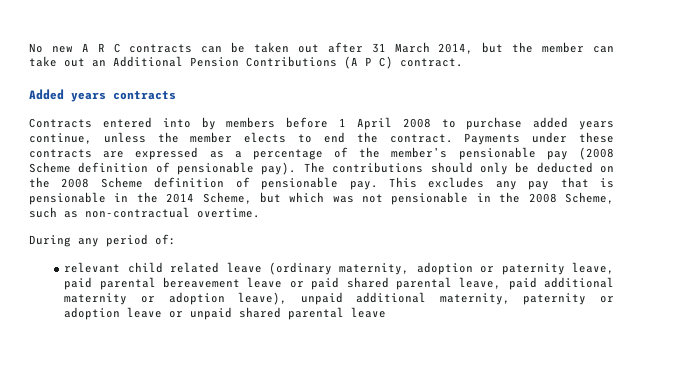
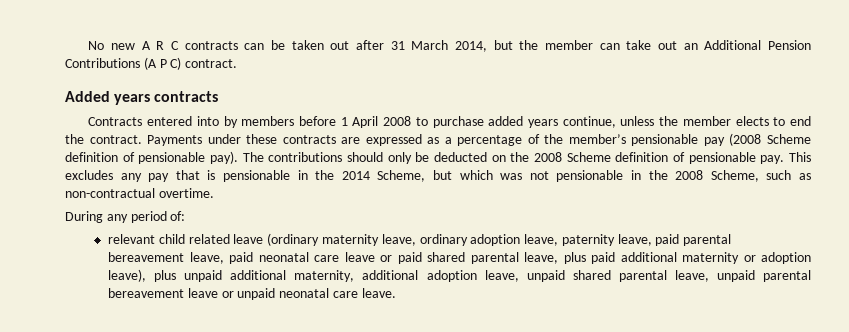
- relevant child related leave (ordinary maternity, adoption or paternity leave, paid parental bereavement leave or paid shared parental leave, paid additional maternity or adoption leave), unpaid additional maternity, paternity or adoption leave or unpaid shared parental leave
+ relevant child related leave (ordinary maternity leave, ordinary adoption leave, paternity leave, paid parental bereavement leave, paid neonatal care leave or paid shared parental leave, plus paid additional maternity or adoption leave), plus unpaid additional maternity, additional adoption leave, unpaid shared parental leave, unpaid parental bereavement leave or unpaid neonatal care leave.

